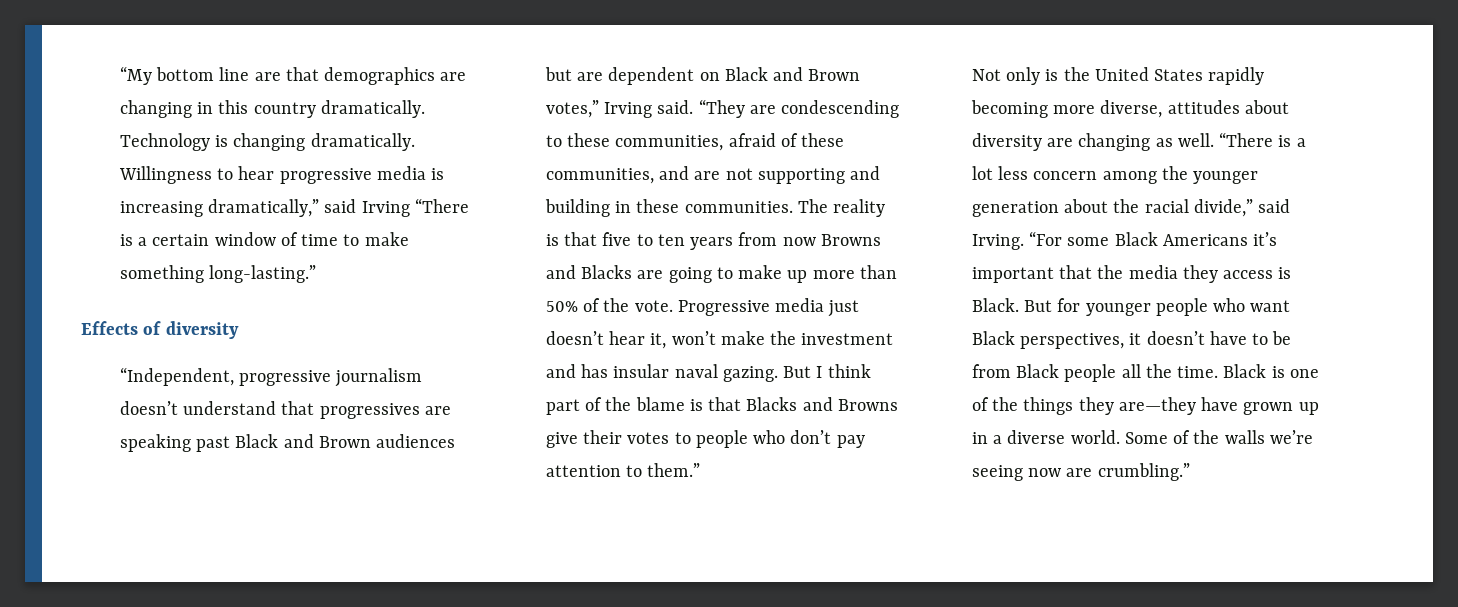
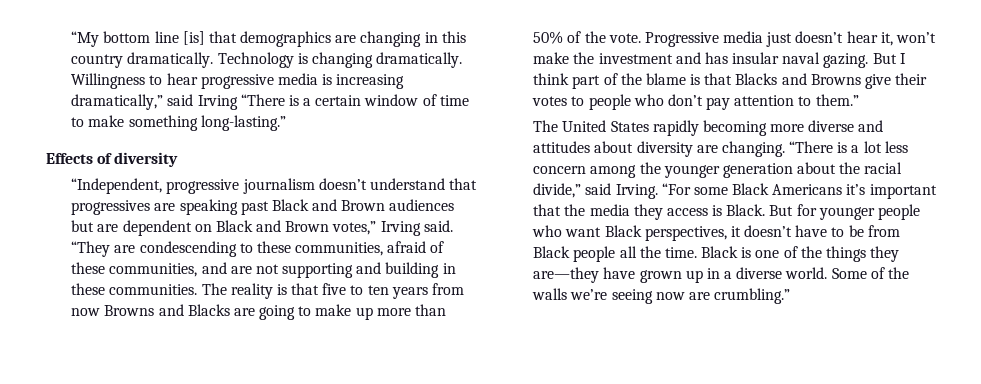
- “My bottom line are that demographics are changing in this country dramatically.
+ “My bottom line [is] that demographics are changing in this country dramatically.
- Not only is the United States rapidly becoming more diverse, attitudes about diversity are changing as well.
+ The United States rapidly becoming more diverse and attitudes about diversity are changing.

